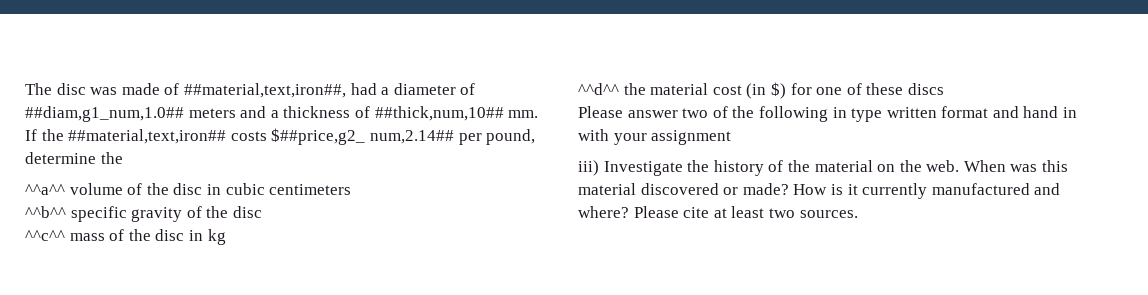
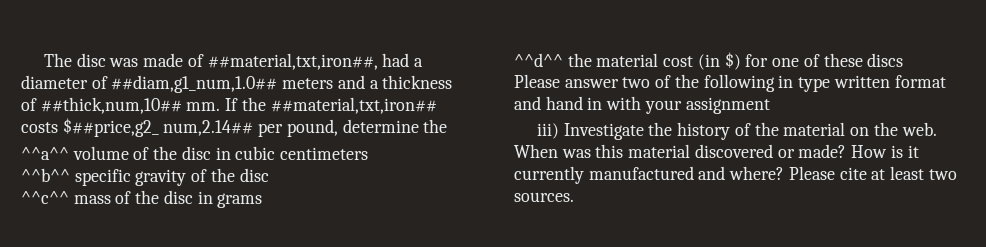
- The disc was made of ##material,text,iron##, had a diameter of ##diam,g1_num,1.0## meters and a thickness of ##thick,num,10## mm.
+ The disc was made of ##material,txt,iron##, had a diameter of ##diam,g1_num,1.0## meters and a thickness of ##thick,num,10## mm.
- If the ##material,text,iron## costs $##price,g2_ num,2.14## per pound, determine the
+ If the ##material,txt,iron## costs $##price,g2_ num,2.14## per pound, determine the
- ^^c^^ mass of the disc in kg
+ ^^c^^ mass of the disc in grams

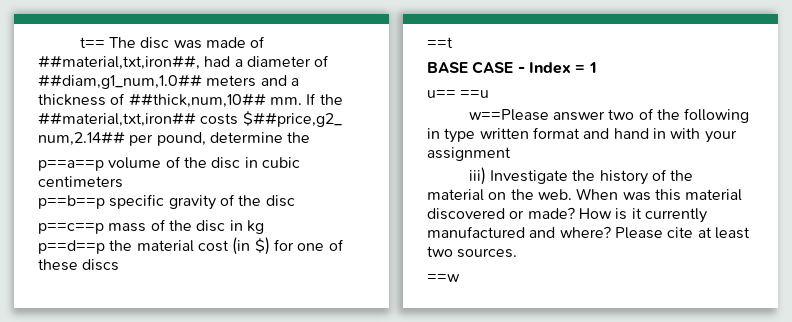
- The disc was made of ##material,txt,iron##, had a diameter of ##diam,g1_num,1.0## meters and a thickness of ##thick,num,10## mm.
+ t== The disc was made of ##material,txt,iron##, had a diameter of ##diam,g1_num,1.0## meters and a thickness of ##thick,num,10## mm.
- ^^a^^ volume of the disc in cubic centimeters
+ p==a==p volume of the disc in cubic centimeters
- ^^b^^ specific gravity of the disc
+ p==b==p specific gravity of the disc
- ^^c^^ mass of the disc in grams
- ^^d^^ the material cost (in $) for one of these discs
+ p==c==p mass of the disc in kg
+ p==d==p the material cost (in $) for one of these discs
- Please answer two of the following in type written format and hand in with your assignment
+ ==t
+ BASE CASE - Index = 1
+ u== ==u
+ w==Please answer two of the following in type written format and hand in with your assignment
+ ==w

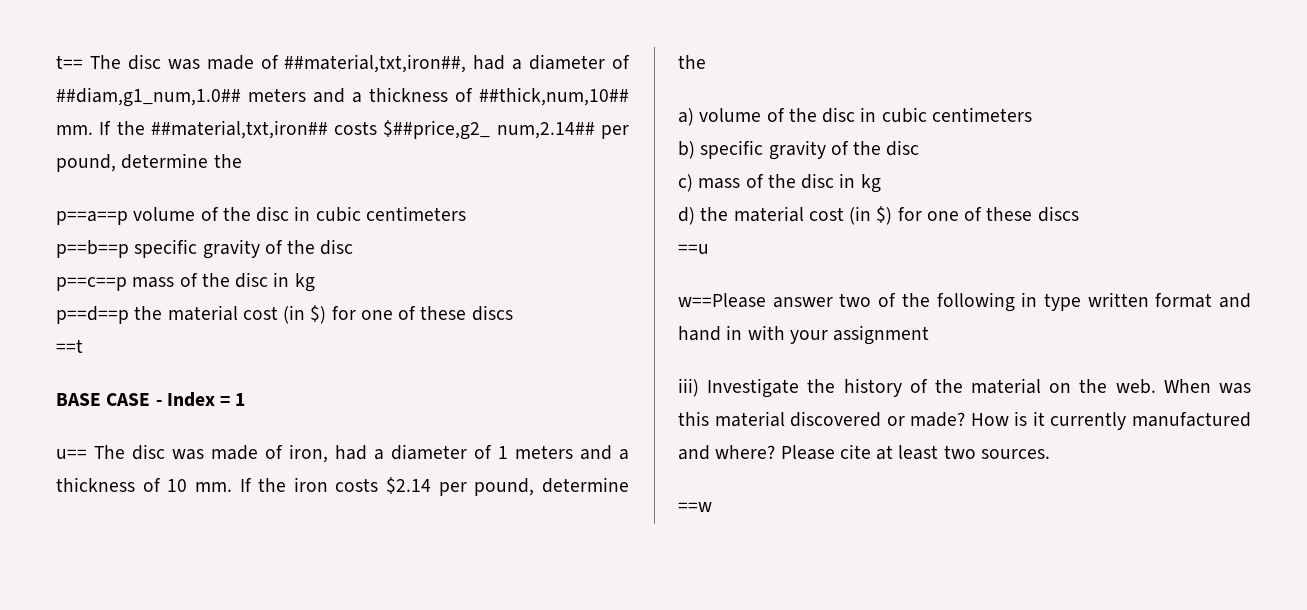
- u== ==u
+ u== The disc was made of iron, had a diameter of 1 meters and a thickness of 10 mm. If the iron costs $2.14 per pound, determine the
+ a) volume of the disc in cubic centimeters
+ b) specific gravity of the disc
+ c) mass of the disc in kg
+ d) the material cost (in $) for one of these discs
+ ==u

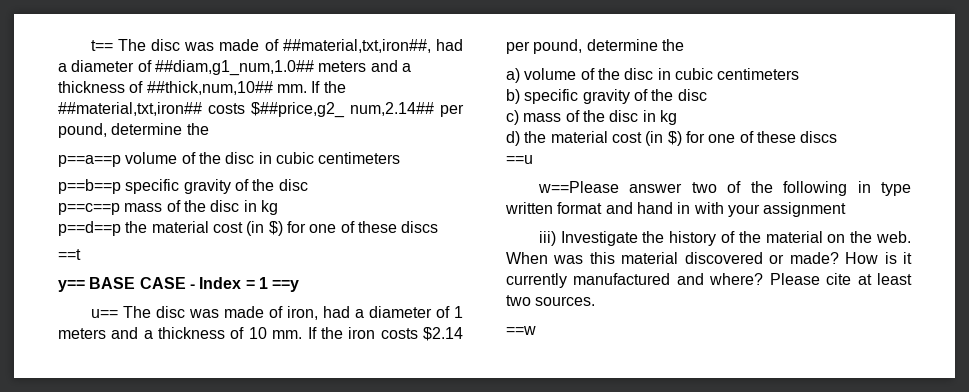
- BASE CASE - Index = 1
+ y== BASE CASE - Index = 1 ==y

